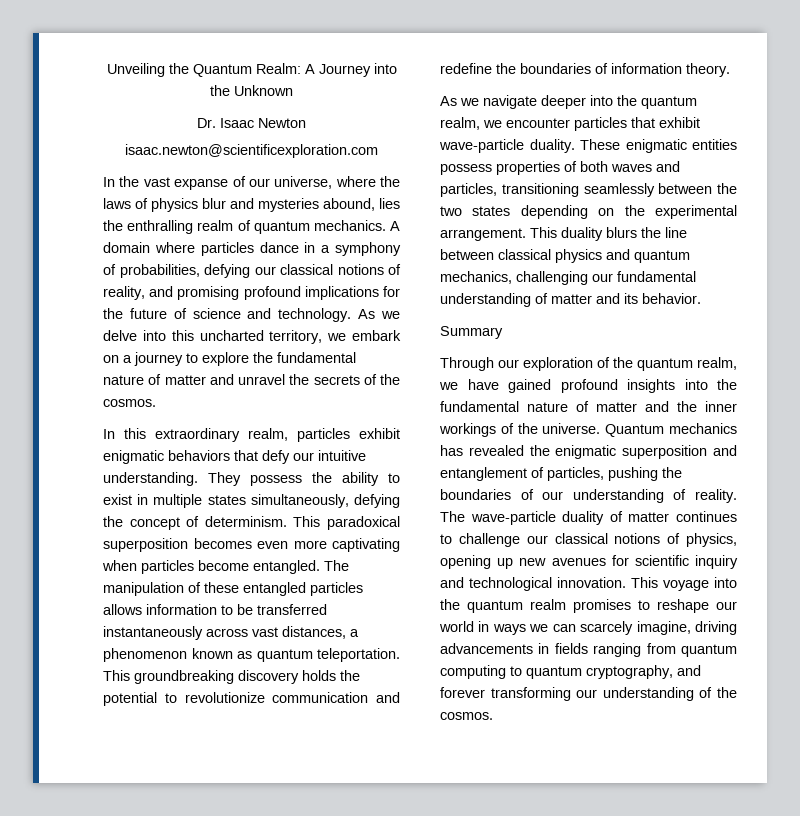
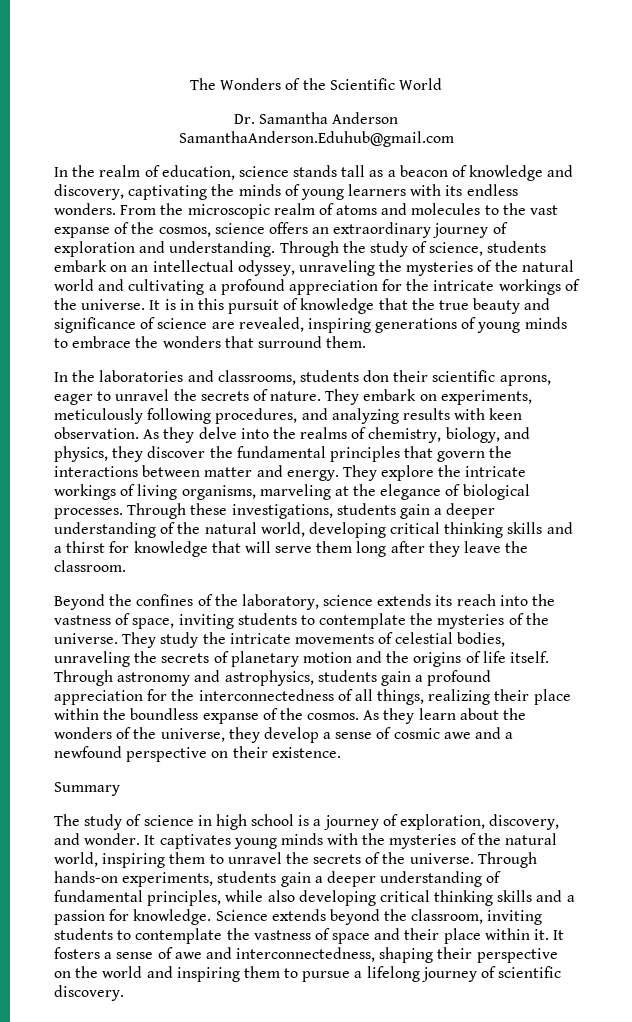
- Unveiling the Quantum Realm: A Journey into the Unknown
- Dr. Isaac Newton
- isaac.newton@scientificexploration.com
- In the vast expanse of our universe, where the laws of physics blur and mysteries abound, lies the enthralling realm of quantum mechanics. A domain where particles dance in a symphony of probabilities, defying our classical notions of reality, and promising profound implications for the future of science and technology. As we delve into this uncharted territory, we embark on a journey to explore the fundamental nature of matter and unravel the secrets of the cosmos.
- In this extraordinary realm, particles exhibit enigmatic behaviors that defy our intuitive understanding. They possess the ability to exist in multiple states simultaneously, defying the concept of determinism. This paradoxical superposition becomes even more captivating when particles become entangled. The manipulation of these entangled particles allows information to be transferred instantaneously across vast distances, a phenomenon known as quantum teleportation. This groundbreaking discovery holds the potential to revolutionize communication and redefine the boundaries of information theory.
- As we navigate deeper into the quantum realm, we encounter particles that exhibit wave-particle duality. These enigmatic entities possess properties of both waves and particles, transitioning seamlessly between the two states depending on the experimental arrangement. This duality blurs the line between classical physics and quantum mechanics, challenging our fundamental understanding of matter and its behavior.
+ The Wonders of the Scientific World
+ Dr. Samantha Anderson
+ SamanthaAnderson.Eduhub@gmail.com
+ In the realm of education, science stands tall as a beacon of knowledge and discovery, captivating the minds of young learners with its endless wonders. From the microscopic realm of atoms and molecules to the vast expanse of the cosmos, science offers an extraordinary journey of exploration and understanding. Through the study of science, students embark on an intellectual odyssey, unraveling the mysteries of the natural world and cultivating a profound appreciation for the intricate workings of the universe. It is in this pursuit of knowledge that the true beauty and significance of science are revealed, inspiring generations of young minds to embrace the wonders that surround them.
+ In the laboratories and classrooms, students don their scientific aprons, eager to unravel the secrets of nature. They embark on experiments, meticulously following procedures, and analyzing results with keen observation. As they delve into the realms of chemistry, biology, and physics, they discover the fundamental principles that govern the interactions between matter and energy. They explore the intricate workings of living organisms, marveling at the elegance of biological processes. Through these investigations, students gain a deeper understanding of the natural world, developing critical thinking skills and a thirst for knowledge that will serve them long after they leave the classroom.
+ Beyond the confines of the laboratory, science extends its reach into the vastness of space, inviting students to contemplate the mysteries of the universe. They study the intricate movements of celestial bodies, unraveling the secrets of planetary motion and the origins of life itself. Through astronomy and astrophysics, students gain a profound appreciation for the interconnectedness of all things, realizing their place within the boundless expanse of the cosmos. As they learn about the wonders of the universe, they develop a sense of cosmic awe and a newfound perspective on their existence.
  Summary
- Through our exploration of the quantum realm, we have gained profound insights into the fundamental nature of matter and the inner workings of the universe. Quantum mechanics has revealed the enigmatic superposition and entanglement of particles, pushing the boundaries of our understanding of reality. The wave-particle duality of matter continues to challenge our classical notions of physics, opening up new avenues for scientific inquiry and technological innovation. This voyage into the quantum realm promises to reshape our world in ways we can scarcely imagine, driving advancements in fields ranging from quantum computing to quantum cryptography, and forever transforming our understanding of the cosmos.
+ The study of science in high school is a journey of exploration, discovery, and wonder. It captivates young minds with the mysteries of the natural world, inspiring them to unravel the secrets of the universe. Through hands-on experiments, students gain a deeper understanding of fundamental principles, while also developing critical thinking skills and a passion for knowledge. Science extends beyond the classroom, inviting students to contemplate the vastness of space and their place within it. It fosters a sense of awe and interconnectedness, shaping their perspective on the world and inspiring them to pursue a lifelong journey of scientific discovery.

